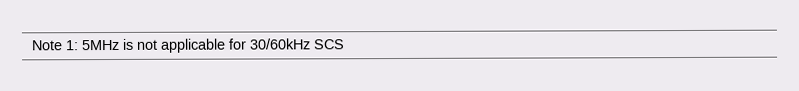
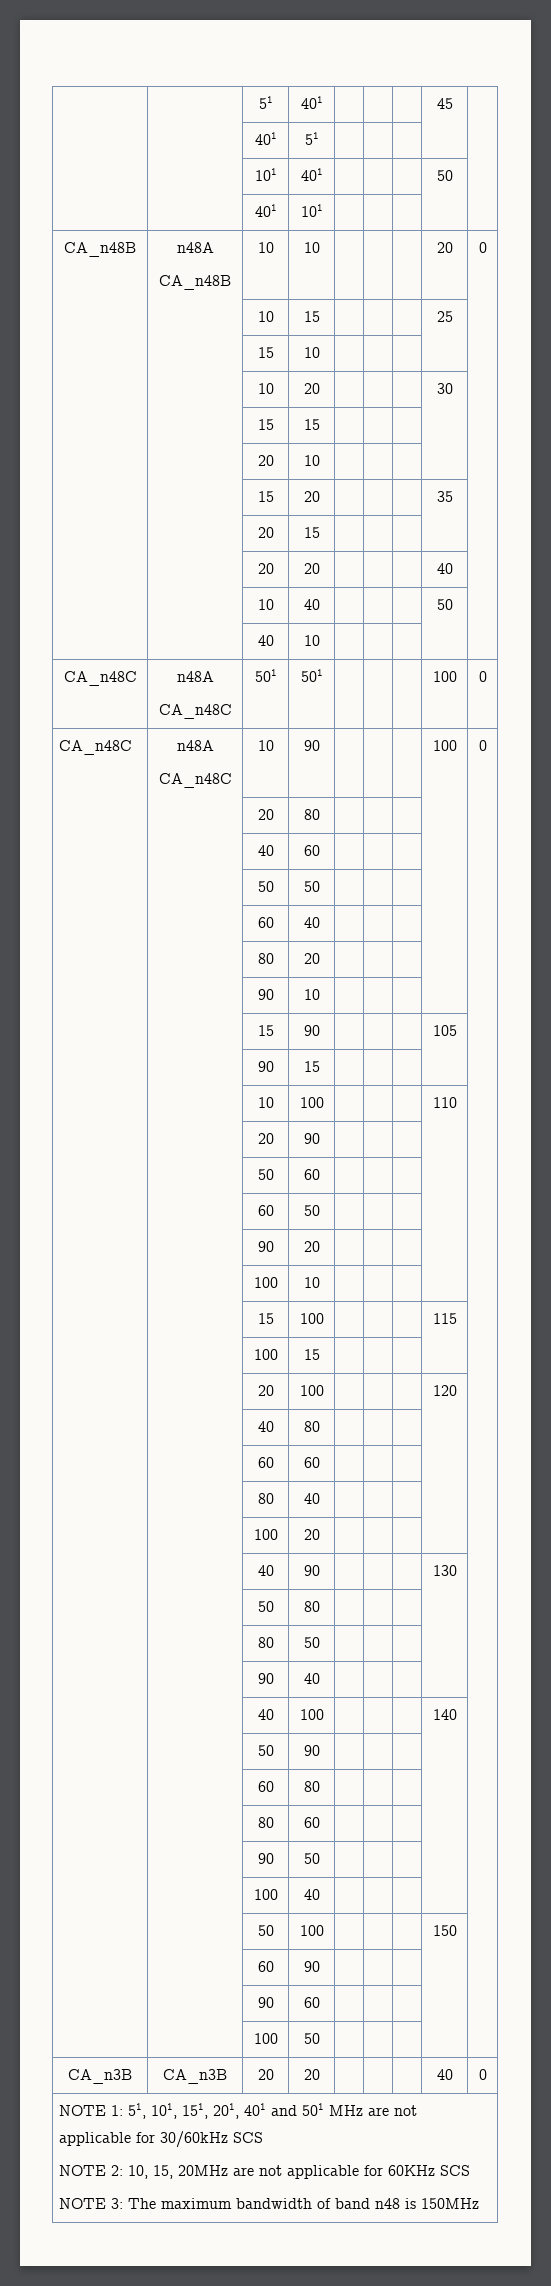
- Note 1: 5MHz is not applicable for 30/60kHz SCS
+ | | 51 | 401 | | | | 45 |
+ | | 401 | 51 | | | | |
+ | | 101 | 401 | | | | 50 |
+ | | 401 | 101 | | | | |
+ CA_n48B | n48A
+ CA_n48B | 10 | 10 | | | | 20 | 0
+ | | 10 | 15 | | | | 25 |
+ | | 15 | 10 | | | | |
+ | | 10 | 20 | | | | 30 |
+ | | 15 | 15 | | | | |
+ | | 20 | 10 | | | | |
+ | | 15 | 20 | | | | 35 |
+ | | 20 | 15 | | | | |
+ | | 20 | 20 | | | | 40 |
+ | | 10 | 40 | | | | 50 |
+ | | 40 | 10 | | | | |
+ CA_n48C | n48A
+ CA_n48C | 501 | 501 | | | | 100 | 0
+ CA_n48C | n48A
+ CA_n48C | 10 | 90 | | | | 100 | 0
+ | | 20 | 80 | | | | |
+ | | 40 | 60 | | | | |
+ | | 50 | 50 | | | | |
+ | | 60 | 40 | | | | |
+ | | 80 | 20 | | | | |
+ | | 90 | 10 | | | | |
+ | | 15 | 90 | | | | 105 |
+ | | 90 | 15 | | | | |
+ | | 10 | 100 | | | | 110 |
+ | | 20 | 90 | | | | |
+ | | 50 | 60 | | | | |
+ | | 60 | 50 | | | | |
+ | | 90 | 20 | | | | |
+ | | 100 | 10 | | | | |
+ | | 15 | 100 | | | | 115 |
+ | | 100 | 15 | | | | |
+ | | 20 | 100 | | | | 120 |
+ | | 40 | 80 | | | | |
+ | | 60 | 60 | | | | |
+ | | 80 | 40 | | | | |
+ | | 100 | 20 | | | | |
+ | | 40 | 90 | | | | 130 |
+ | | 50 | 80 | | | | |
+ | | 80 | 50 | | | | |
+ | | 90 | 40 | | | | |
+ | | 40 | 100 | | | | 140 |
+ | | 50 | 90 | | | | |
+ | | 60 | 80 | | | | |
+ | | 80 | 60 | | | | |
+ | | 90 | 50 | | | | |
+ | | 100 | 40 | | | | |
+ | | 50 | 100 | | | | 150 |
+ | | 60 | 90 | | | | |
+ | | 90 | 60 | | | | |
+ | | 100 | 50 | | | | |
+ CA_n3B | CA_n3B | 20 | 20 | | | | 40 | 0
+ NOTE 1: 51, 101, 151, 201, 401 and 501 MHz are not applicable for 30/60kHz SCS
+ NOTE 2: 10, 15, 20MHz are not applicable for 60KHz SCS
+ NOTE 3: The maximum bandwidth of band n48 is 150MHz

